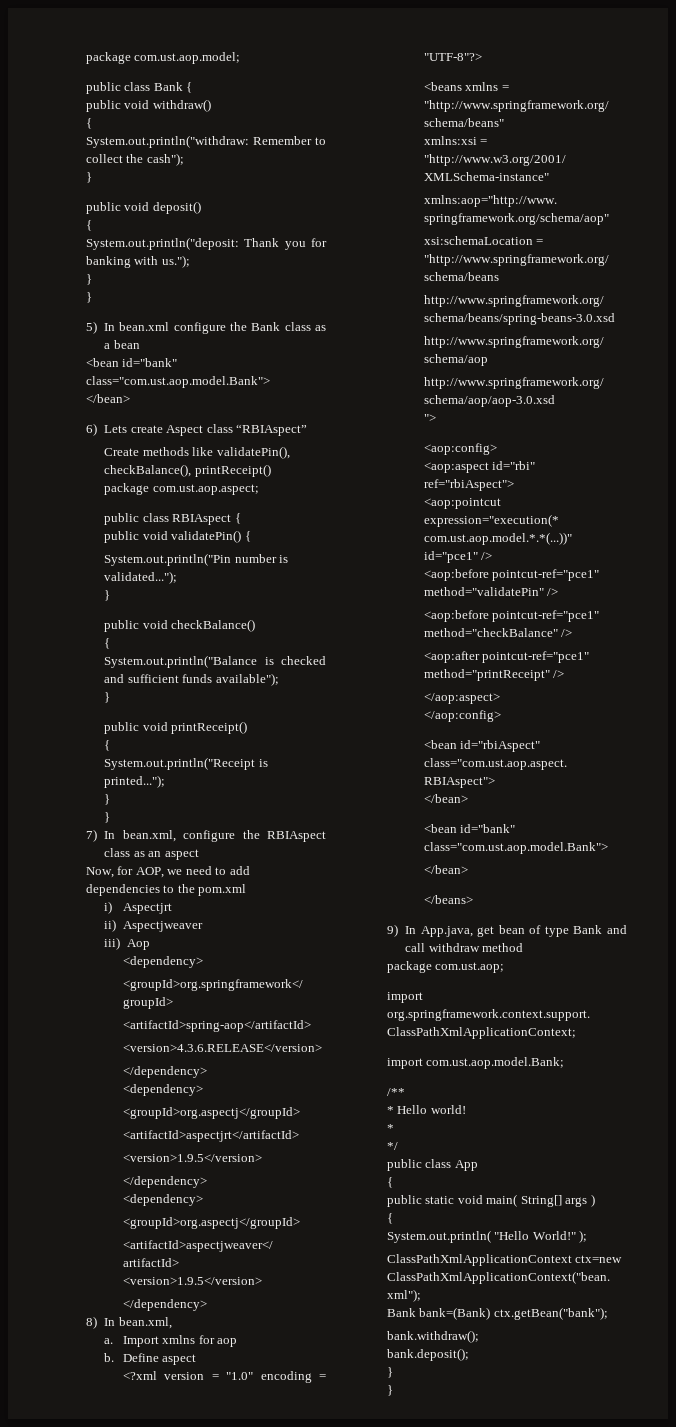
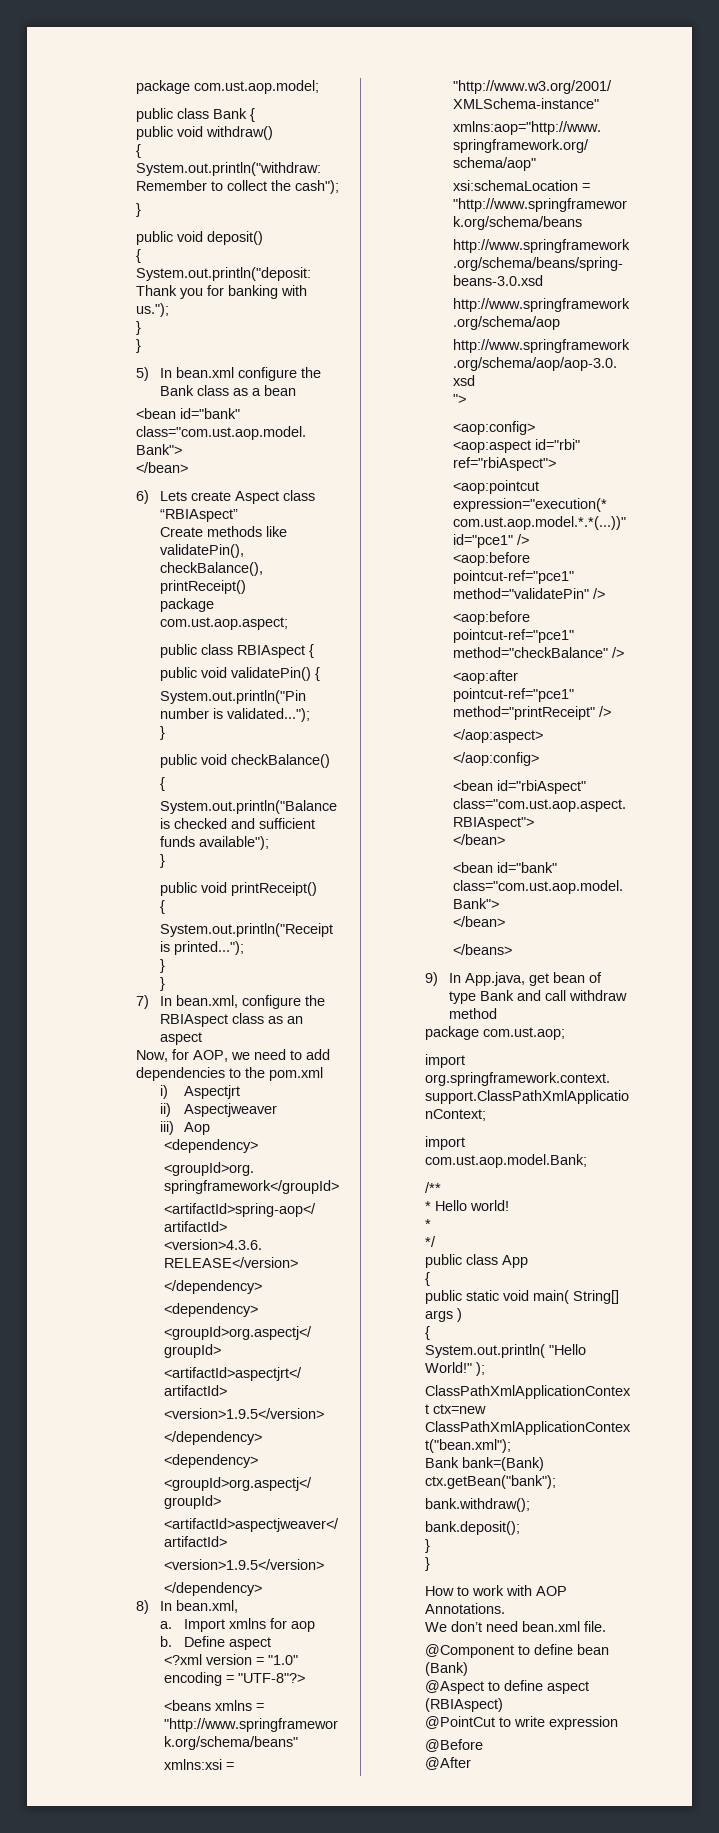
+ How to work with AOP Annotations.
+ We don’t need bean.xml file.
+ @Component to define bean (Bank)
+ @Aspect to define aspect (RBIAspect)
+ @PointCut to write expression
+ @Before
+ @After

